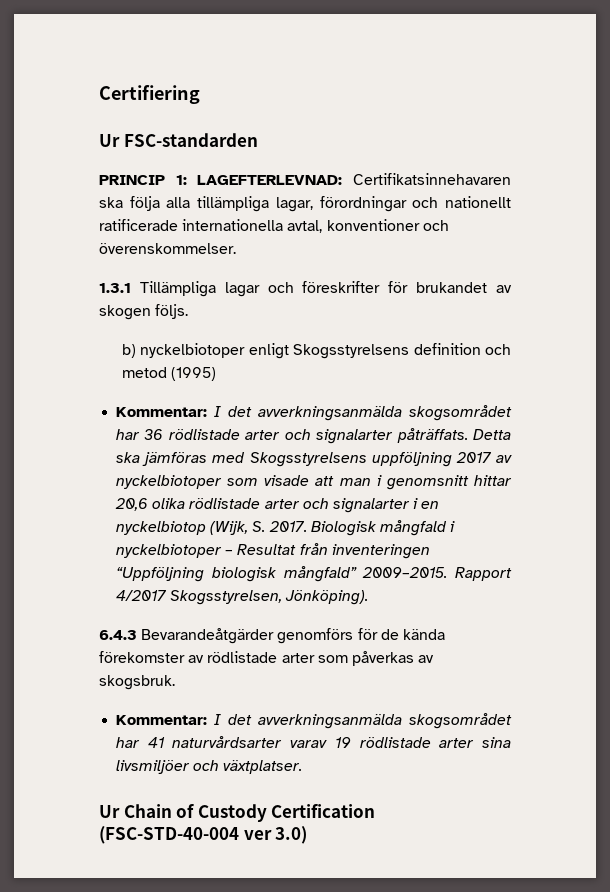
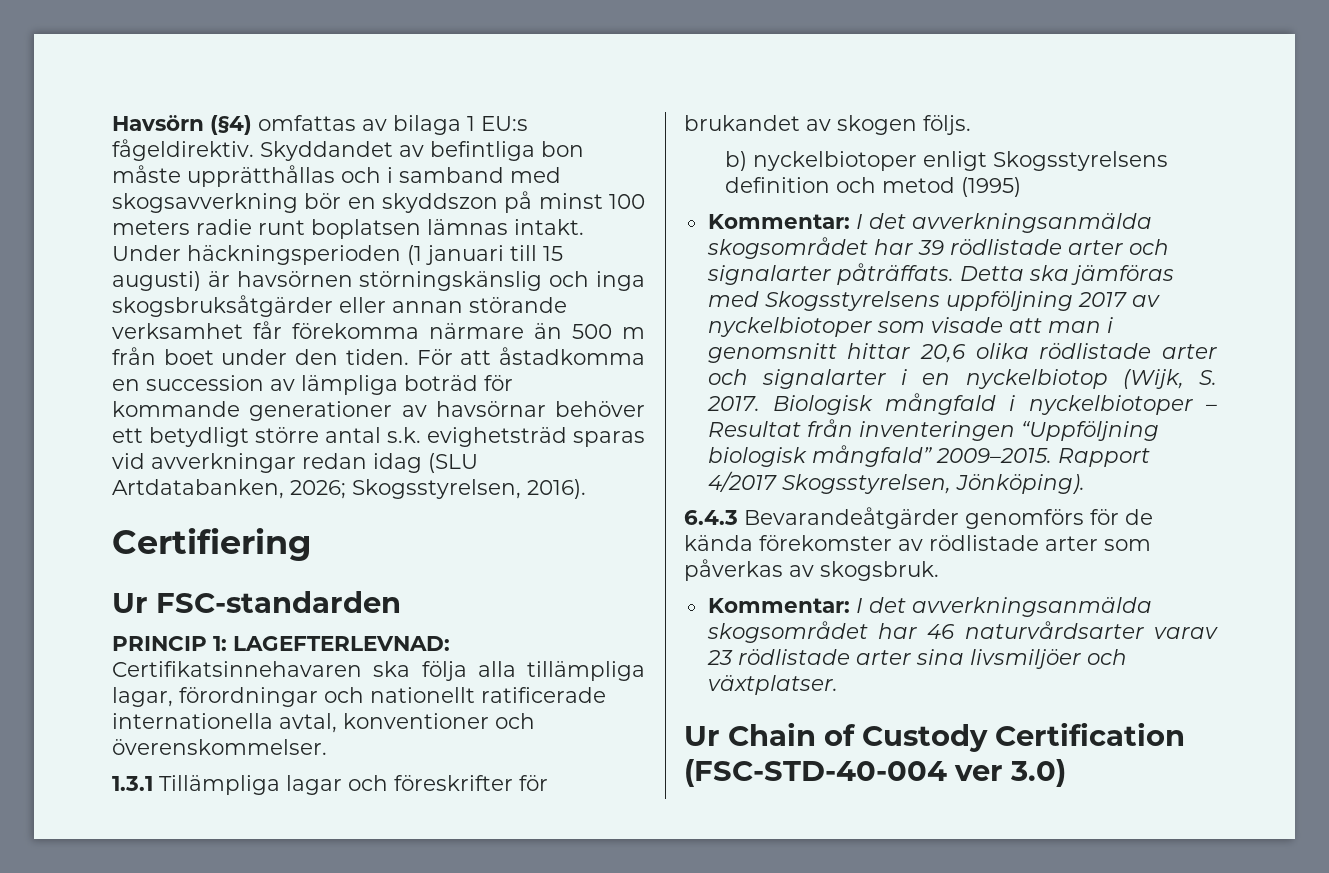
+ Havsörn (§4) omfattas av bilaga 1 EU:s fågeldirektiv. Skyddandet av befintliga bon måste upprätthållas och i samband med skogsavverkning bör en skyddszon på minst 100 meters radie runt boplatsen lämnas intakt. Under häckningsperioden (1 januari till 15 augusti) är havsörnen störningskänslig och inga skogsbruksåtgärder eller annan störande verksamhet får förekomma närmare än 500 m från boet under den tiden. För att åstadkomma en succession av lämpliga boträd för kommande generationer av havsörnar behöver ett betydligt större antal s.k. evighetsträd sparas vid avverkningar redan idag (SLU Artdatabanken, 2026; Skogsstyrelsen, 2016).
- Kommentar: I det avverkningsanmälda skogsområdet har 36 rödlistade arter och signalarter påträffats.
+ Kommentar: I det avverkningsanmälda skogsområdet har 39 rödlistade arter och signalarter påträffats.
- Kommentar: I det avverkningsanmälda skogsområdet har 41 naturvårdsarter varav 19 rödlistade arter sina livsmiljöer och växtplatser.
+ Kommentar: I det avverkningsanmälda skogsområdet har 46 naturvårdsarter varav 23 rödlistade arter sina livsmiljöer och växtplatser.

